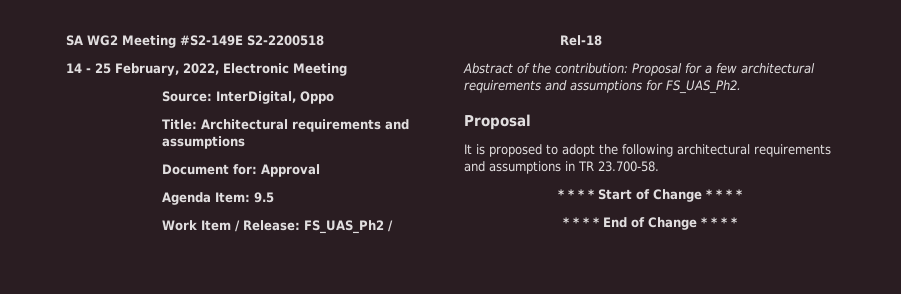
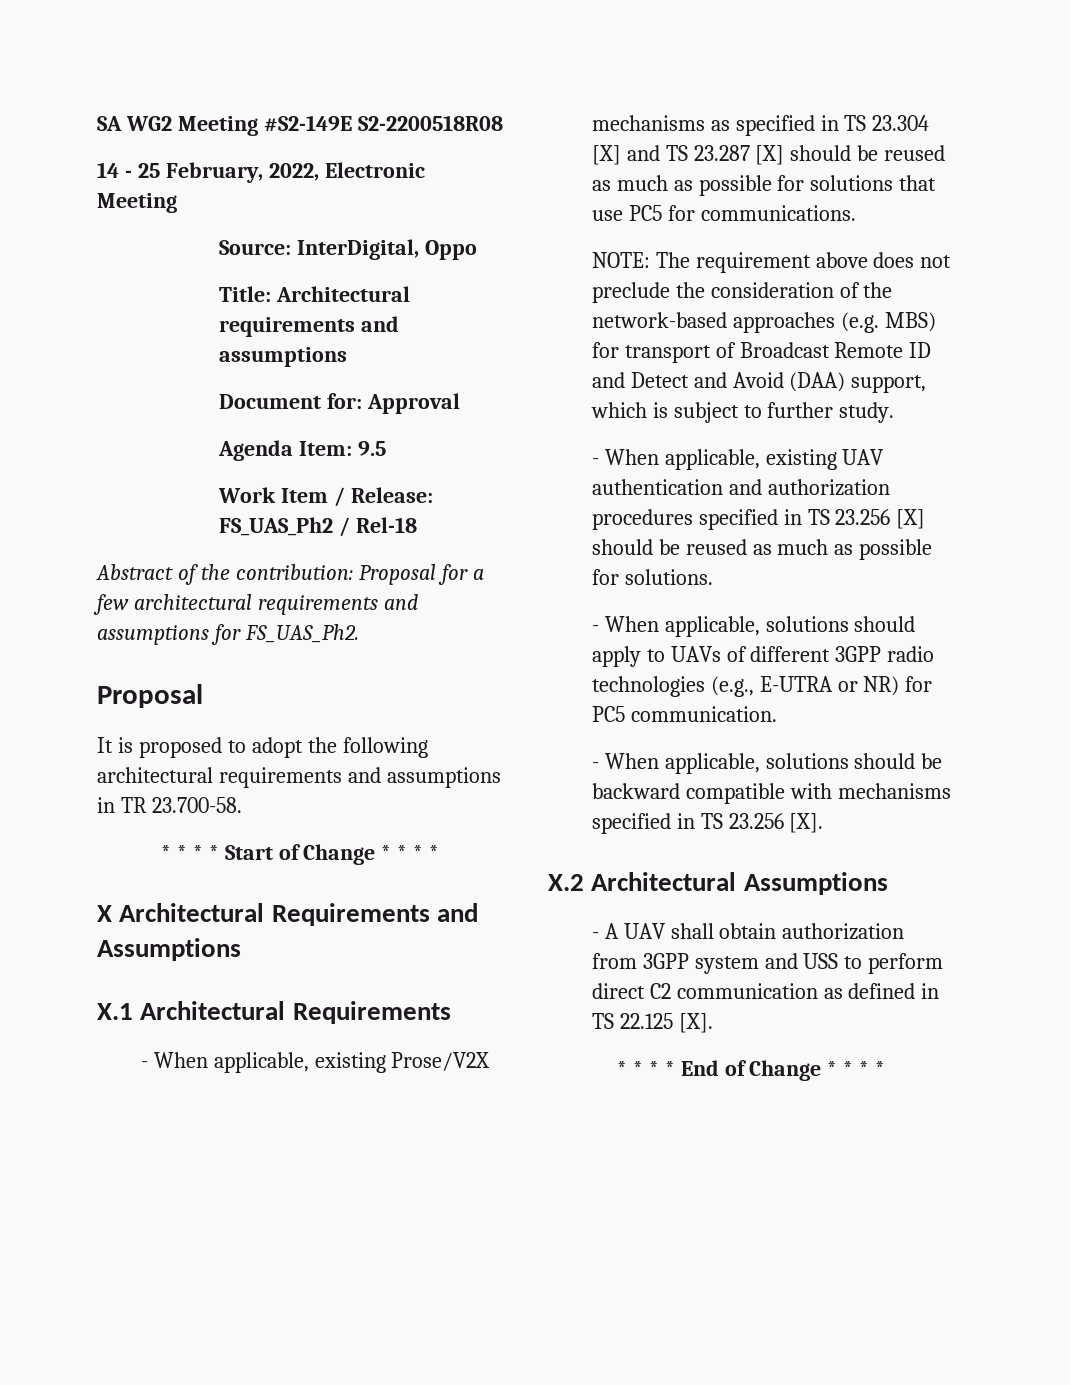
- SA WG2 Meeting #S2-149E S2-2200518
+ SA WG2 Meeting #S2-149E S2-2200518R08
+ X Architectural Requirements and Assumptions
+ X.1 Architectural Requirements
+ - When applicable, existing Prose/V2X mechanisms as specified in TS 23.304 [X] and TS 23.287 [X] should be reused as much as possible for solutions that use PC5 for communications.
+ NOTE: The requirement above does not preclude the consideration of the network-based approaches (e.g. MBS) for transport of Broadcast Remote ID and Detect and Avoid (DAA) support, which is subject to further study.
+ - When applicable, existing UAV authentication and authorization procedures specified in TS 23.256 [X] should be reused as much as possible for solutions.
+ - When applicable, solutions should apply to UAVs of different 3GPP radio technologies (e.g., E-UTRA or NR) for PC5 communication.
+ - When applicable, solutions should be backward compatible with mechanisms specified in TS 23.256 [X].
+ X.2 Architectural Assumptions
+ - A UAV shall obtain authorization from 3GPP system and USS to perform direct C2 communication as defined in TS 22.125 [X].

